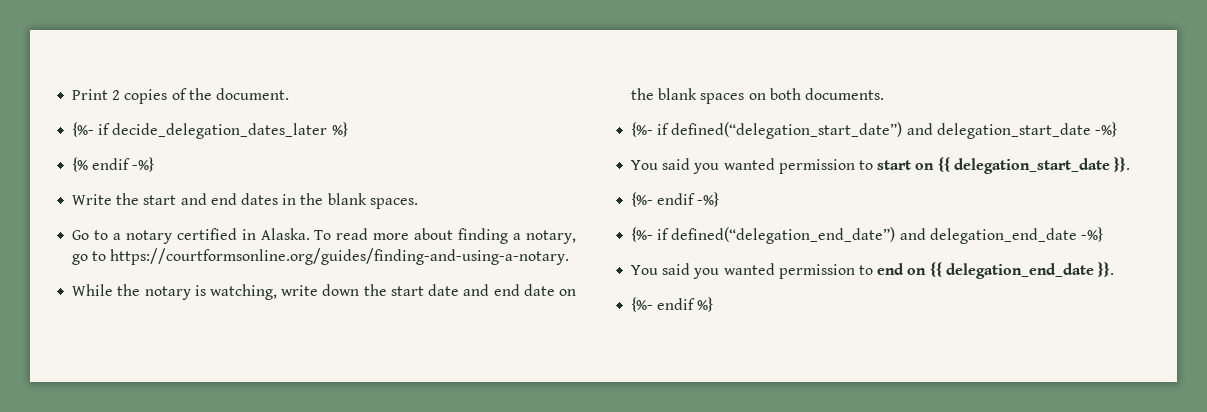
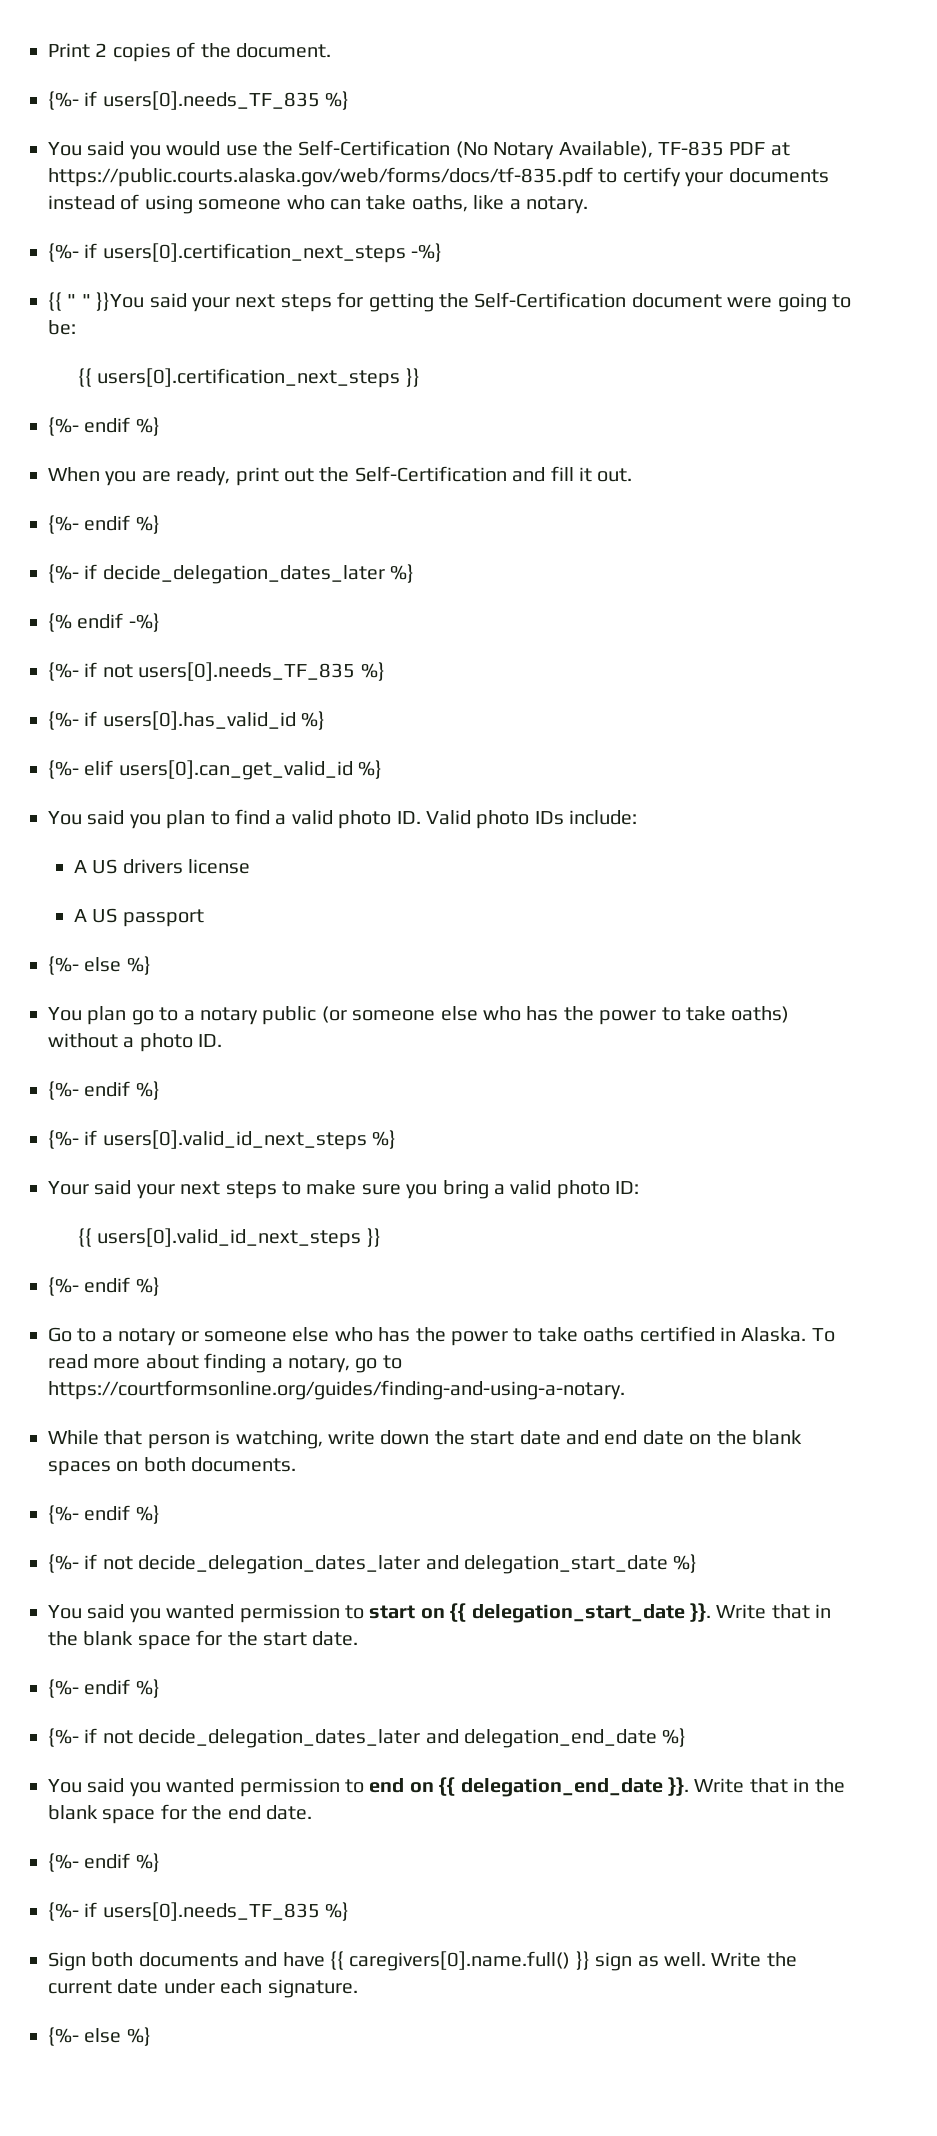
  Print 2 copies of the document.
+ {%- if users[0].needs_TF_835 %}
+ You said you would use the Self-Certification (No Notary Available), TF-835 PDF at https://public.courts.alaska.gov/web/forms/docs/tf-835.pdf to certify your documents instead of using someone who can take oaths, like a notary.
+ {%- if users[0].certification_next_steps -%}
+ {{ " " }}You said your next steps for getting the Self-Certification document were going to be:
+ {{ users[0].certification_next_steps }}
+ {%- endif %}
+ When you are ready, print out the Self-Certification and fill it out.
+ {%- endif %}
- Write the start and end dates in the blank spaces.
- Go to a notary certified in Alaska.
+ {%- if not users[0].needs_TF_835 %}
+ {%- if users[0].has_valid_id %}
+ {%- elif users[0].can_get_valid_id %}
+ You said you plan to find a valid photo ID. Valid photo IDs include:
+ A US drivers license
+ A US passport
+ {%- else %}
+ You plan go to a notary public (or someone else who has the power to take oaths) without a photo ID.
+ {%- endif %}
+ {%- if users[0].valid_id_next_steps %}
+ Your said your next steps to make sure you bring a valid photo ID:
+ {{ users[0].valid_id_next_steps }}
+ {%- endif %}
+ Go to a notary or someone else who has the power to take oaths certified in Alaska.
- While the notary is watching, write down the start date and end date on the blank spaces on both documents.
- {%- if defined(“delegation_start_date”) and delegation_start_date -%}
+ While that person is watching, write down the start date and end date on the blank spaces on both documents.
+ {%- endif %}
+ {%- if not decide_delegation_dates_later and delegation_start_date %}
- You said you wanted permission to start on {{ delegation_start_date }}.
- {%- endif -%}
- {%- if defined(“delegation_end_date”) and delegation_end_date -%}
+ You said you wanted permission to start on {{ delegation_start_date }}. Write that in the blank space for the start date.
+ {%- endif %}
+ {%- if not decide_delegation_dates_later and delegation_end_date %}
- You said you wanted permission to end on {{ delegation_end_date }}.
+ You said you wanted permission to end on {{ delegation_end_date }}. Write that in the blank space for the end date.
  {%- endif %}
+ {%- if users[0].needs_TF_835 %}
+ Sign both documents and have {{ caregivers[0].name.full() }} sign as well. Write the current date under each signature.
+ {%- else %}

